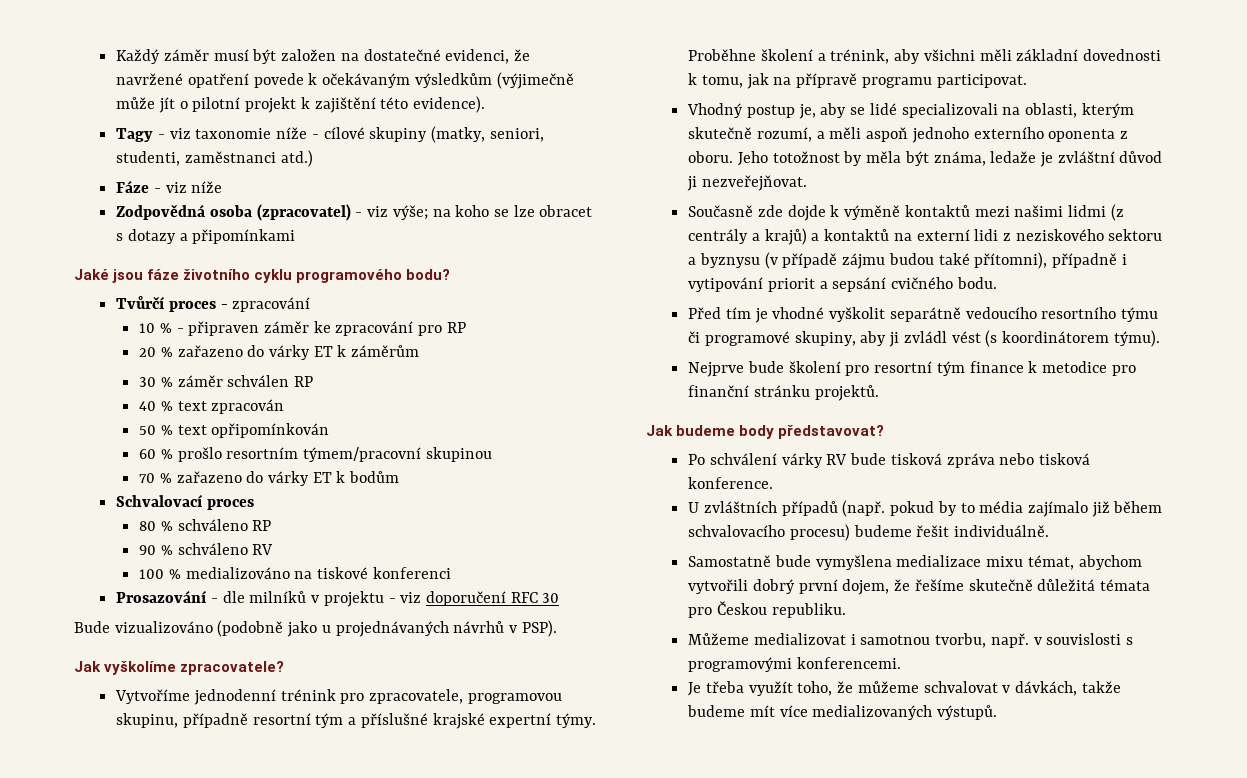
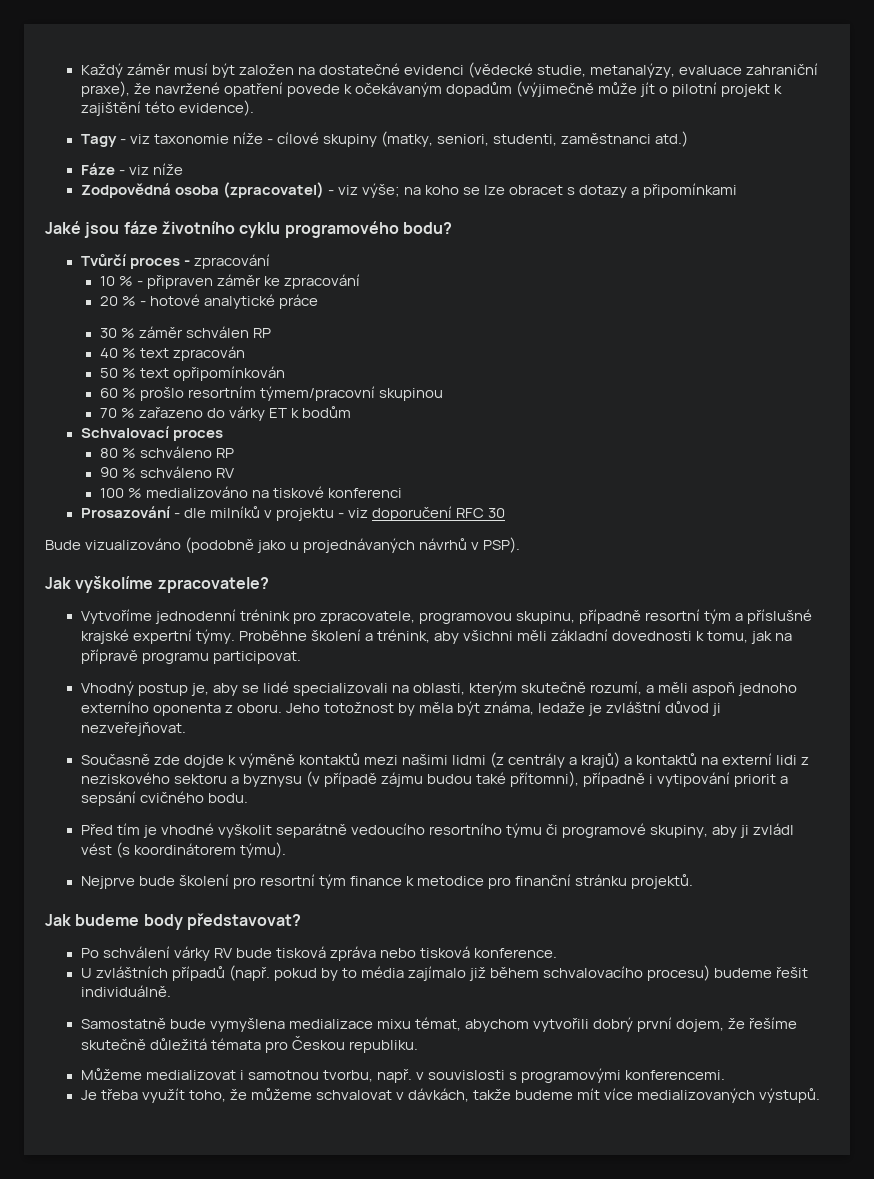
- Každý záměr musí být založen na dostatečné evidenci, že navržené opatření povede k očekávaným výsledkům (výjimečně může jít o pilotní projekt k zajištění této evidence).
+ Každý záměr musí být založen na dostatečné evidenci (vědecké studie, metanalýzy, evaluace zahraniční praxe), že navržené opatření povede k očekávaným dopadům (výjimečně může jít o pilotní projekt k zajištění této evidence).
- 10 % - připraven záměr ke zpracování pro RP
+ 10 % - připraven záměr ke zpracování
- 20 % zařazeno do várky ET k záměrům
+ 20 % - hotové analytické práce

